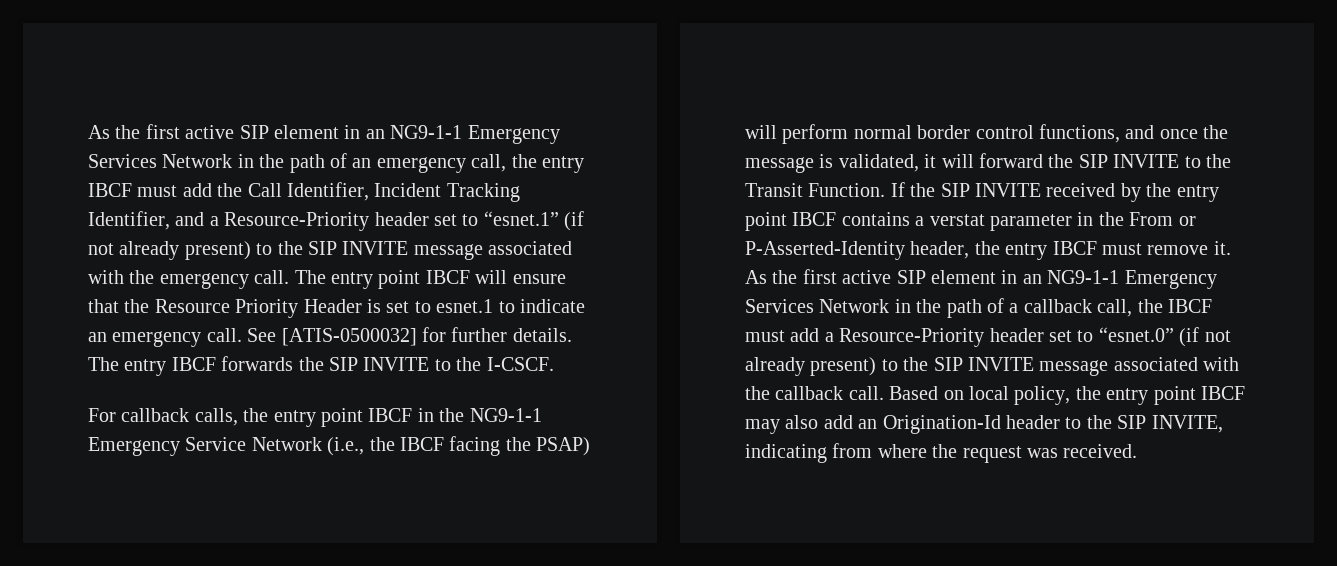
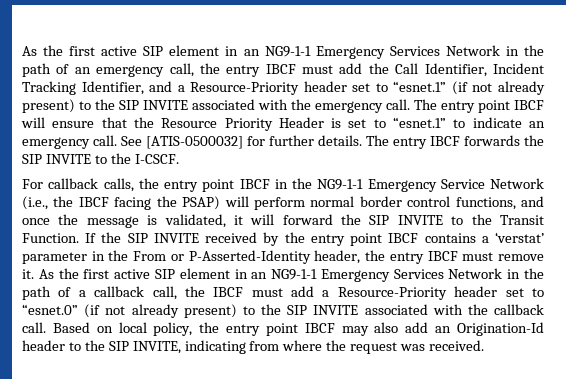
- As the first active SIP element in an NG9-1-1 Emergency Services Network in the path of an emergency call, the entry IBCF must add the Call Identifier, Incident Tracking Identifier, and a Resource-Priority header set to “esnet.1” (if not already present) to the SIP INVITE message associated with the emergency call.
+ As the first active SIP element in an NG9-1-1 Emergency Services Network in the path of an emergency call, the entry IBCF must add the Call Identifier, Incident Tracking Identifier, and a Resource-Priority header set to “esnet.1” (if not already present) to the SIP INVITE associated with the emergency call.
- The entry point IBCF will ensure that the Resource Priority Header is set to esnet.1 to indicate an emergency call.
+ The entry point IBCF will ensure that the Resource Priority Header is set to “esnet.1” to indicate an emergency call.
- If the SIP INVITE received by the entry point IBCF contains a verstat parameter in the From or P-Asserted-Identity header, the entry IBCF must remove it.
+ If the SIP INVITE received by the entry point IBCF contains a ‘verstat’ parameter in the From or P-Asserted-Identity header, the entry IBCF must remove it.
- As the first active SIP element in an NG9-1-1 Emergency Services Network in the path of a callback call, the IBCF must add a Resource-Priority header set to “esnet.0” (if not already present) to the SIP INVITE message associated with the callback call.
+ As the first active SIP element in an NG9-1-1 Emergency Services Network in the path of a callback call, the IBCF must add a Resource-Priority header set to “esnet.0” (if not already present) to the SIP INVITE associated with the callback call.

